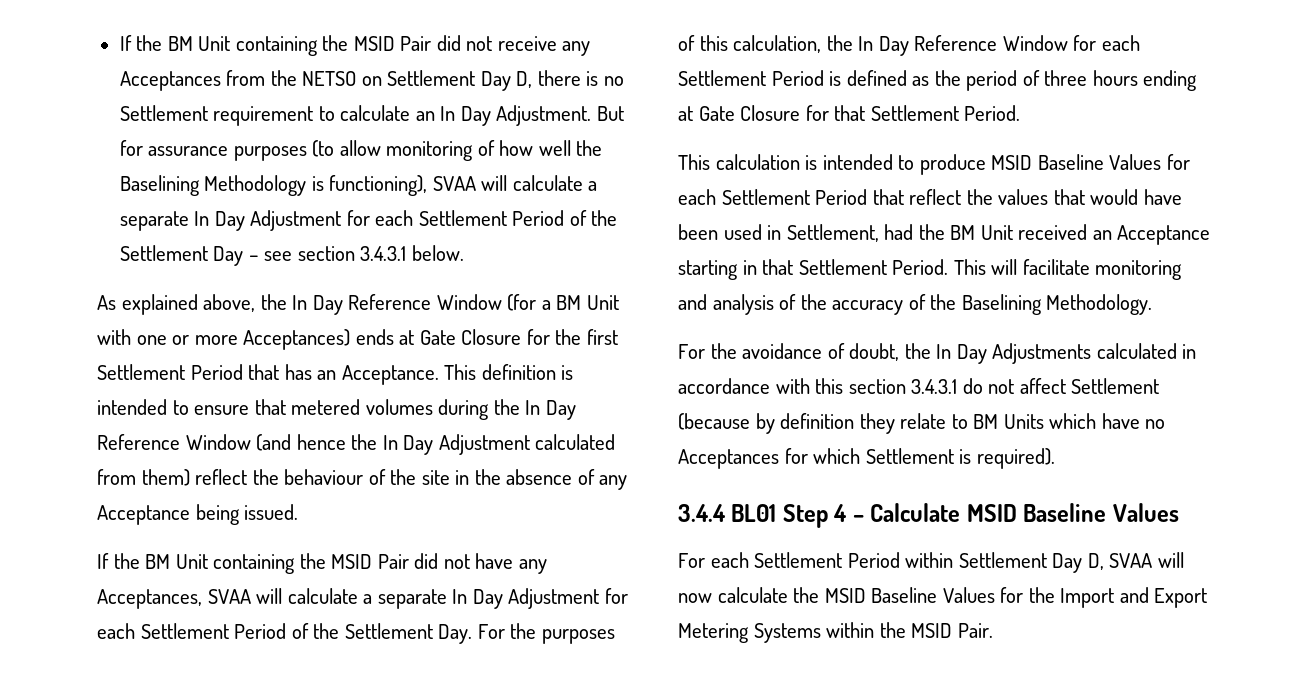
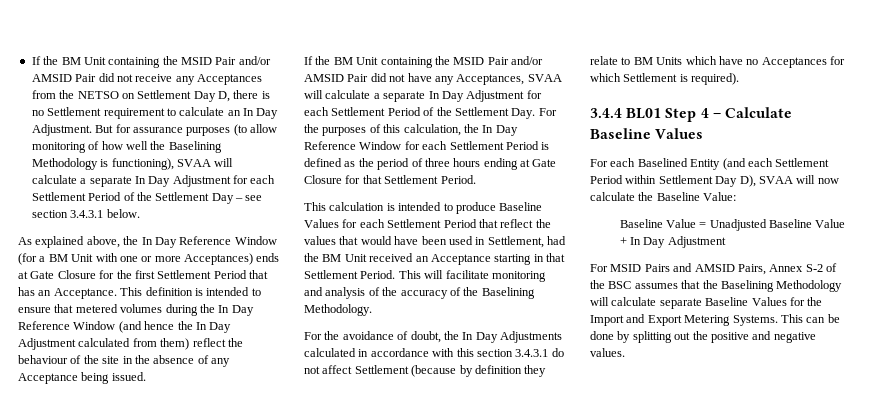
- If the BM Unit containing the MSID Pair did not receive any Acceptances from the NETSO on Settlement Day D, there is no Settlement requirement to calculate an In Day Adjustment.
+ If the BM Unit containing the MSID Pair and/or AMSID Pair did not receive any Acceptances from the NETSO on Settlement Day D, there is no Settlement requirement to calculate an In Day Adjustment.
- If the BM Unit containing the MSID Pair did not have any Acceptances, SVAA will calculate a separate In Day Adjustment for each Settlement Period of the Settlement Day. For the purposes of this calculation, the In Day Reference Window for each Settlement Period is defined as the period of three hours ending at Gate Closure for that Settlement Period.
+ If the BM Unit containing the MSID Pair and/or AMSID Pair did not have any Acceptances, SVAA will calculate a separate In Day Adjustment for each Settlement Period of the Settlement Day. For the purposes of this calculation, the In Day Reference Window for each Settlement Period is defined as the period of three hours ending at Gate Closure for that Settlement Period.
- This calculation is intended to produce MSID Baseline Values for each Settlement Period that reflect the values that would have been used in Settlement, had the BM Unit received an Acceptance starting in that Settlement Period.
+ This calculation is intended to produce Baseline Values for each Settlement Period that reflect the values that would have been used in Settlement, had the BM Unit received an Acceptance starting in that Settlement Period.
- 3.4.4 BL01 Step 4 – Calculate MSID Baseline Values
+ 3.4.4 BL01 Step 4 – Calculate Baseline Values
- For each Settlement Period within Settlement Day D, SVAA will now calculate the MSID Baseline Values for the Import and Export Metering Systems within the MSID Pair.
+ For each Baselined Entity (and each Settlement Period within Settlement Day D), SVAA will now calculate the Baseline Value:
+ Baseline Value = Unadjusted Baseline Value + In Day Adjustment
+ For MSID Pairs and AMSID Pairs, Annex S-2 of the BSC assumes that the Baselining Methodology will calculate separate Baseline Values for the Import and Export Metering Systems. This can be done by splitting out the positive and negative values.

